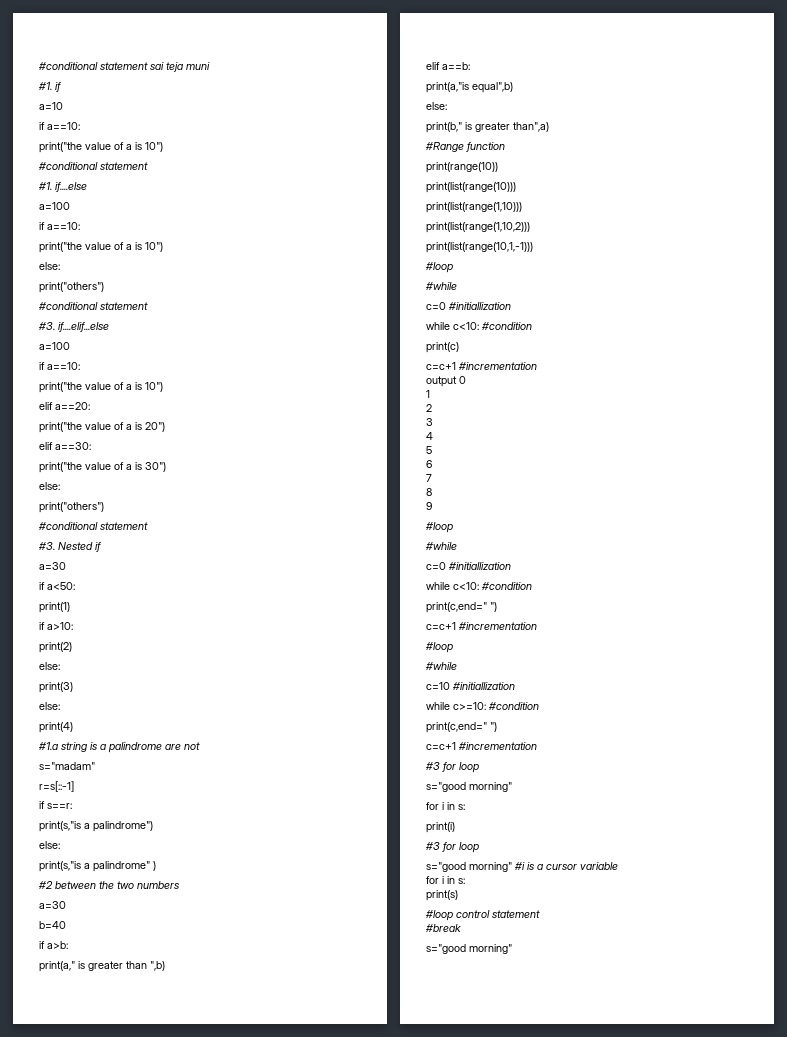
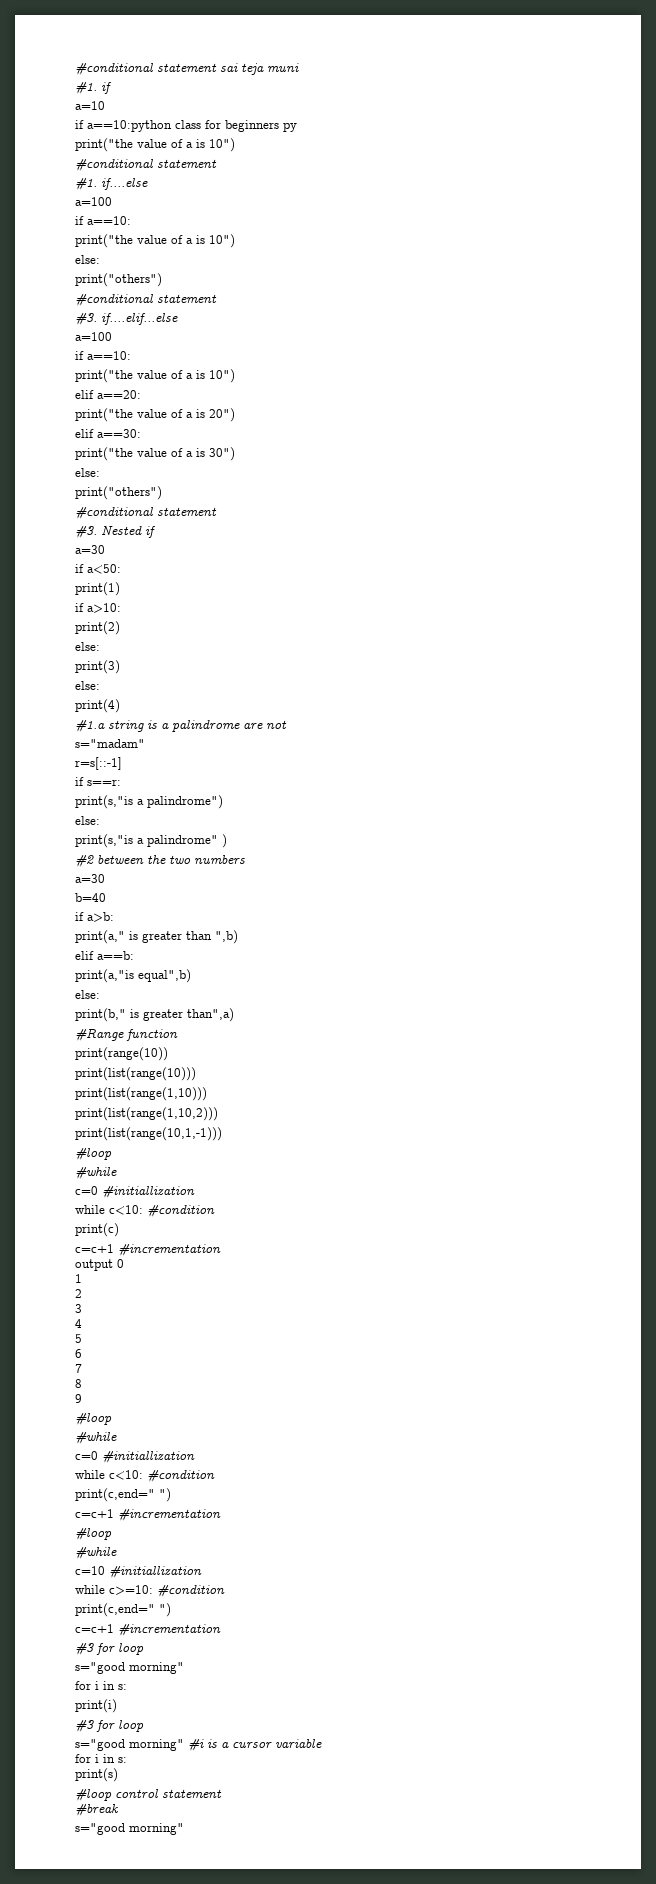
  a=10
- if a==10:
+ if a==10:python class for beginners py

